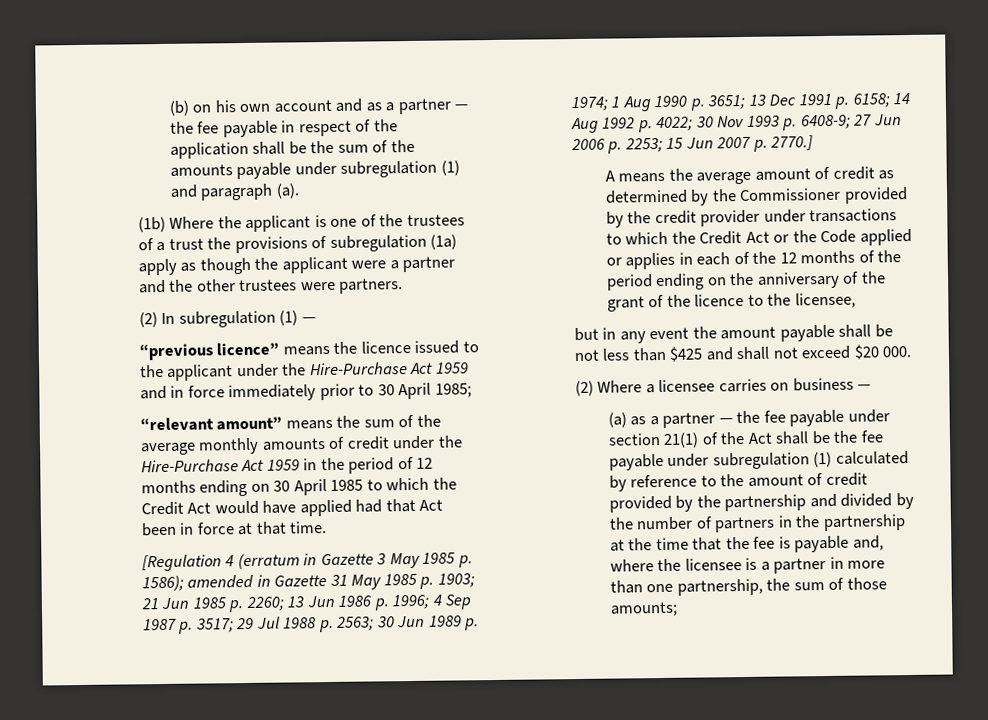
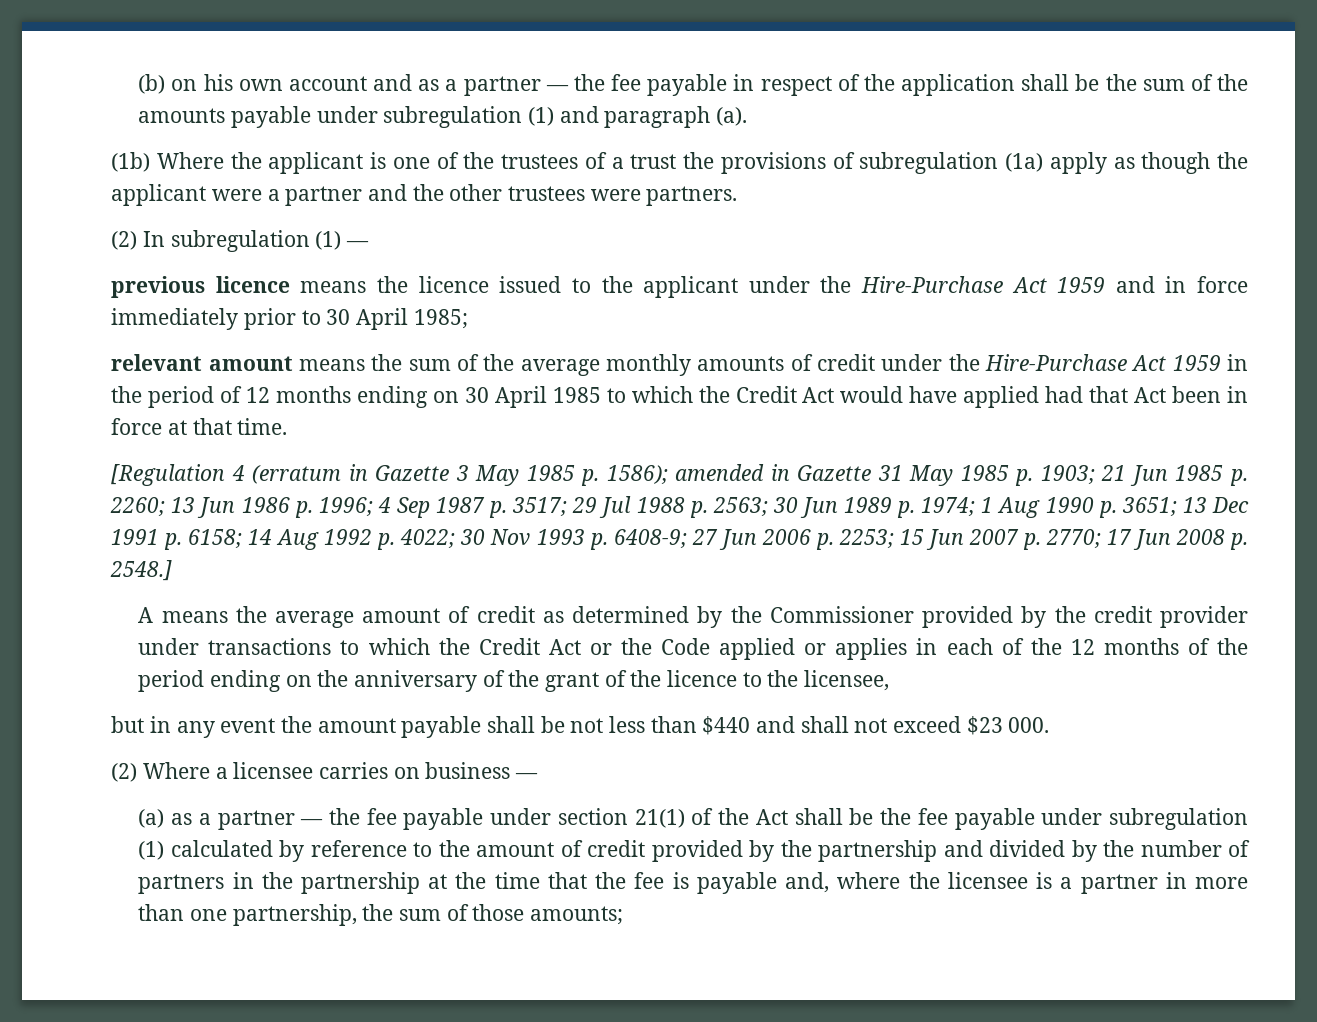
- “previous licence” means the licence issued to the applicant under the Hire-Purchase Act 1959 and in force immediately prior to 30 April 1985;
+ previous licence means the licence issued to the applicant under the Hire-Purchase Act 1959 and in force immediately prior to 30 April 1985;
- “relevant amount” means the sum of the average monthly amounts of credit under the Hire-Purchase Act 1959 in the period of 12 months ending on 30 April 1985 to which the Credit Act would have applied had that Act been in force at that time.
+ relevant amount means the sum of the average monthly amounts of credit under the Hire-Purchase Act 1959 in the period of 12 months ending on 30 April 1985 to which the Credit Act would have applied had that Act been in force at that time.
- 15 Jun 2007 p. 2770.]
+ 15 Jun 2007 p. 2770; 17 Jun 2008 p. 2548.]
- but in any event the amount payable shall be not less than $425 and shall not exceed $20 000.
+ but in any event the amount payable shall be not less than $440 and shall not exceed $23 000.

